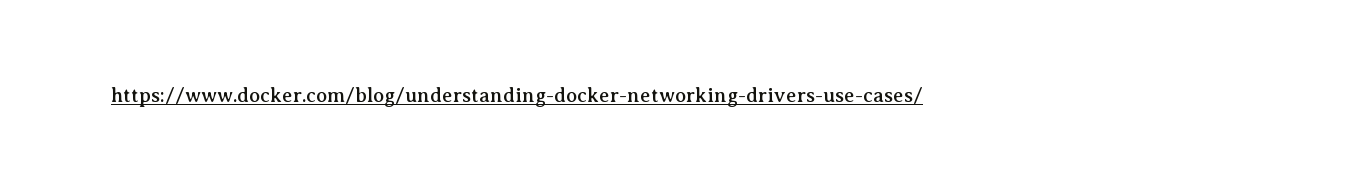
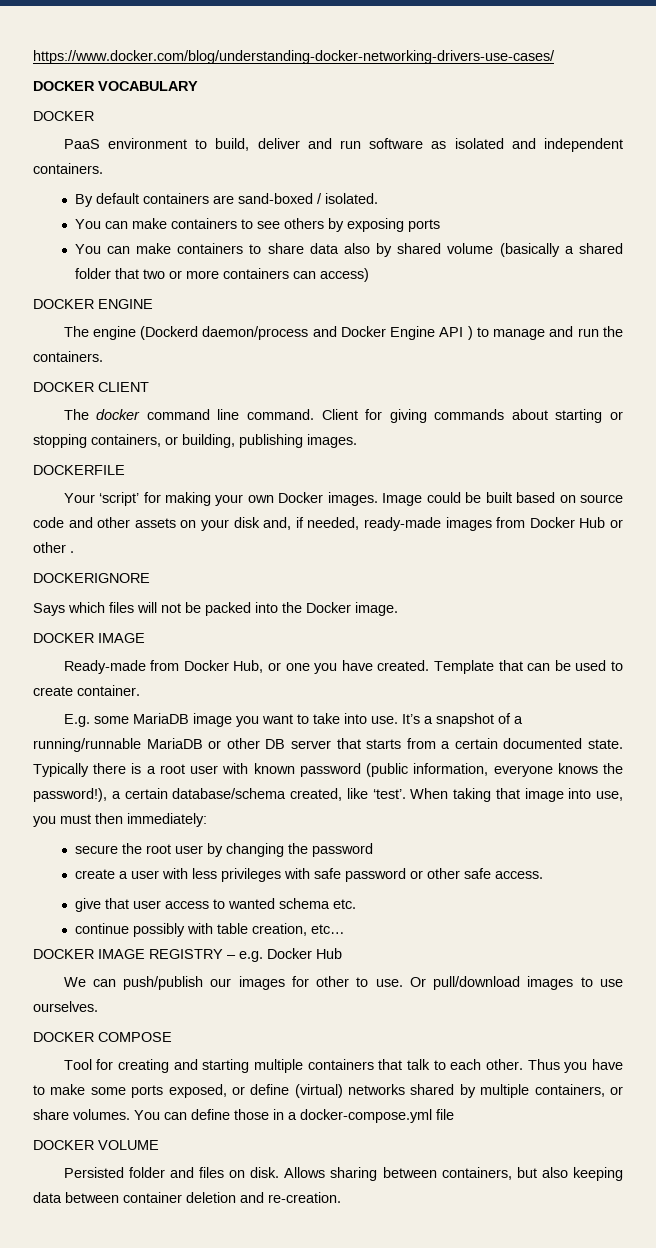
+ DOCKER VOCABULARY
+ DOCKER
+ PaaS environment to build, deliver and run software as isolated and independent containers.
+ By default containers are sand-boxed / isolated.
+ You can make containers to see others by exposing ports
+ You can make containers to share data also by shared volume (basically a shared folder that two or more containers can access)
+ DOCKER ENGINE
+ The engine (Dockerd daemon/process and Docker Engine API ) to manage and run the containers.
+ DOCKER CLIENT
+ The docker command line command. Client for giving commands about starting or stopping containers, or building, publishing images.
+ DOCKERFILE
+ Your ‘script’ for making your own Docker images. Image could be built based on source code and other assets on your disk and, if needed, ready-made images from Docker Hub or other .
+ DOCKERIGNORE
+ Says which files will not be packed into the Docker image.
+ DOCKER IMAGE
+ Ready-made from Docker Hub, or one you have created. Template that can be used to create container.
+ E.g. some MariaDB image you want to take into use. It’s a snapshot of a running/runnable MariaDB or other DB server that starts from a certain documented state. Typically there is a root user with known password (public information, everyone knows the password!), a certain database/schema created, like ‘test’. When taking that image into use, you must then immediately:
+ secure the root user by changing the password
+ create a user with less privileges with safe password or other safe access.
+ give that user access to wanted schema etc.
+ continue possibly with table creation, etc…
+ DOCKER IMAGE REGISTRY – e.g. Docker Hub
+ We can push/publish our images for other to use. Or pull/download images to use ourselves.
+ DOCKER COMPOSE
+ Tool for creating and starting multiple containers that talk to each other. Thus you have to make some ports exposed, or define (virtual) networks shared by multiple containers, or share volumes. You can define those in a docker-compose.yml file
+ DOCKER VOLUME
+ Persisted folder and files on disk. Allows sharing between containers, but also keeping data between container deletion and re-creation.

